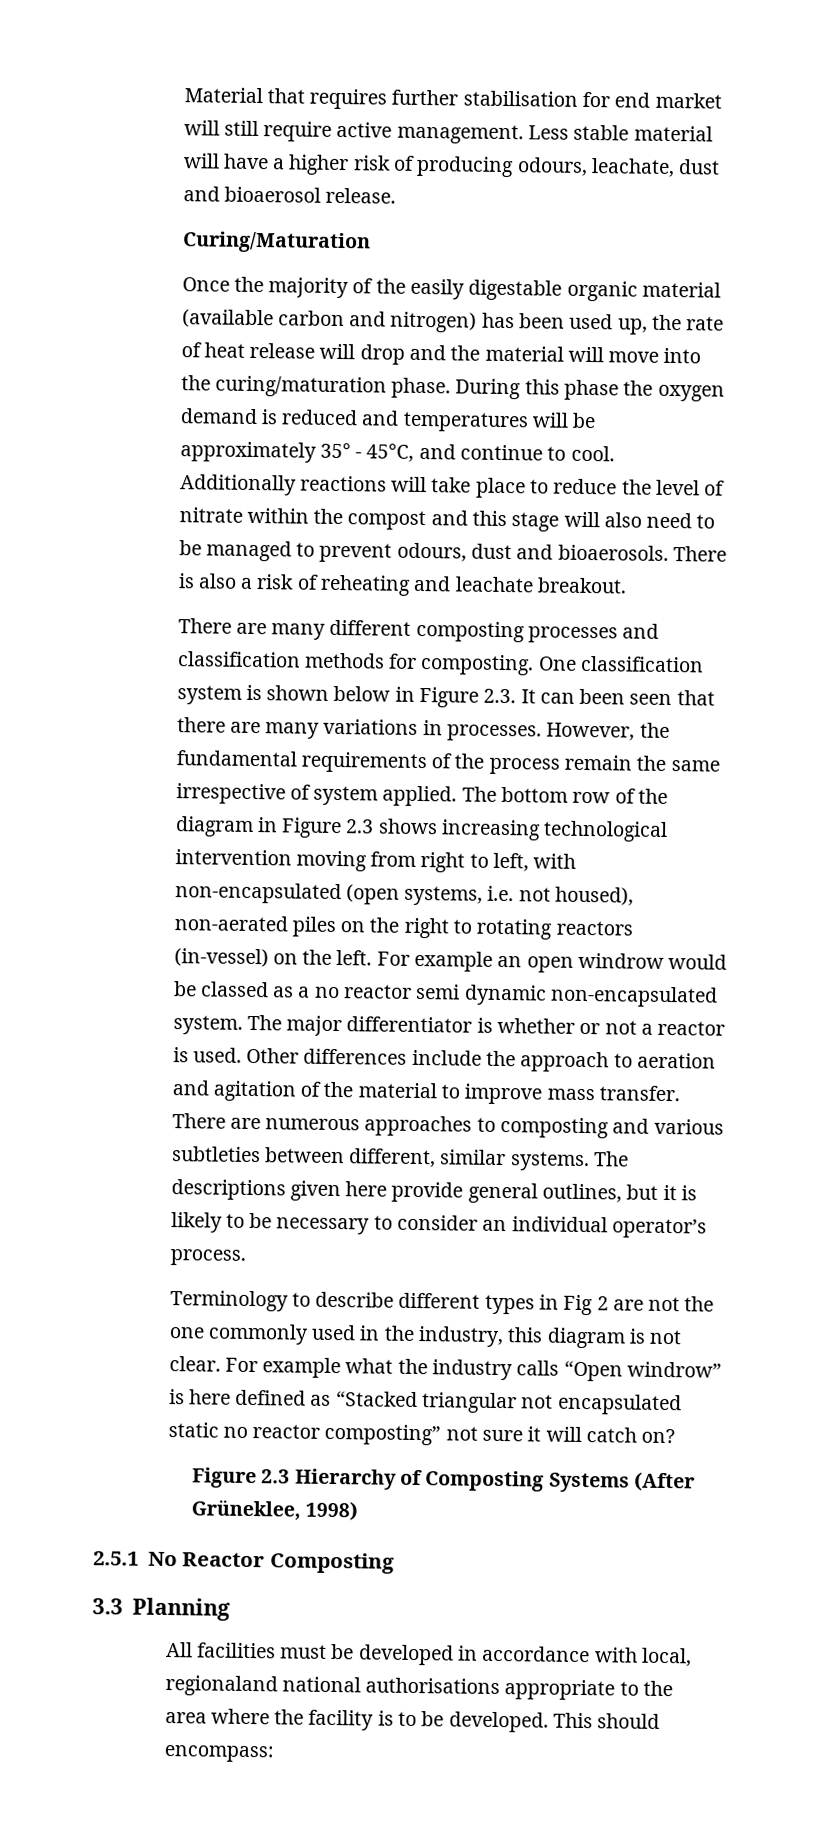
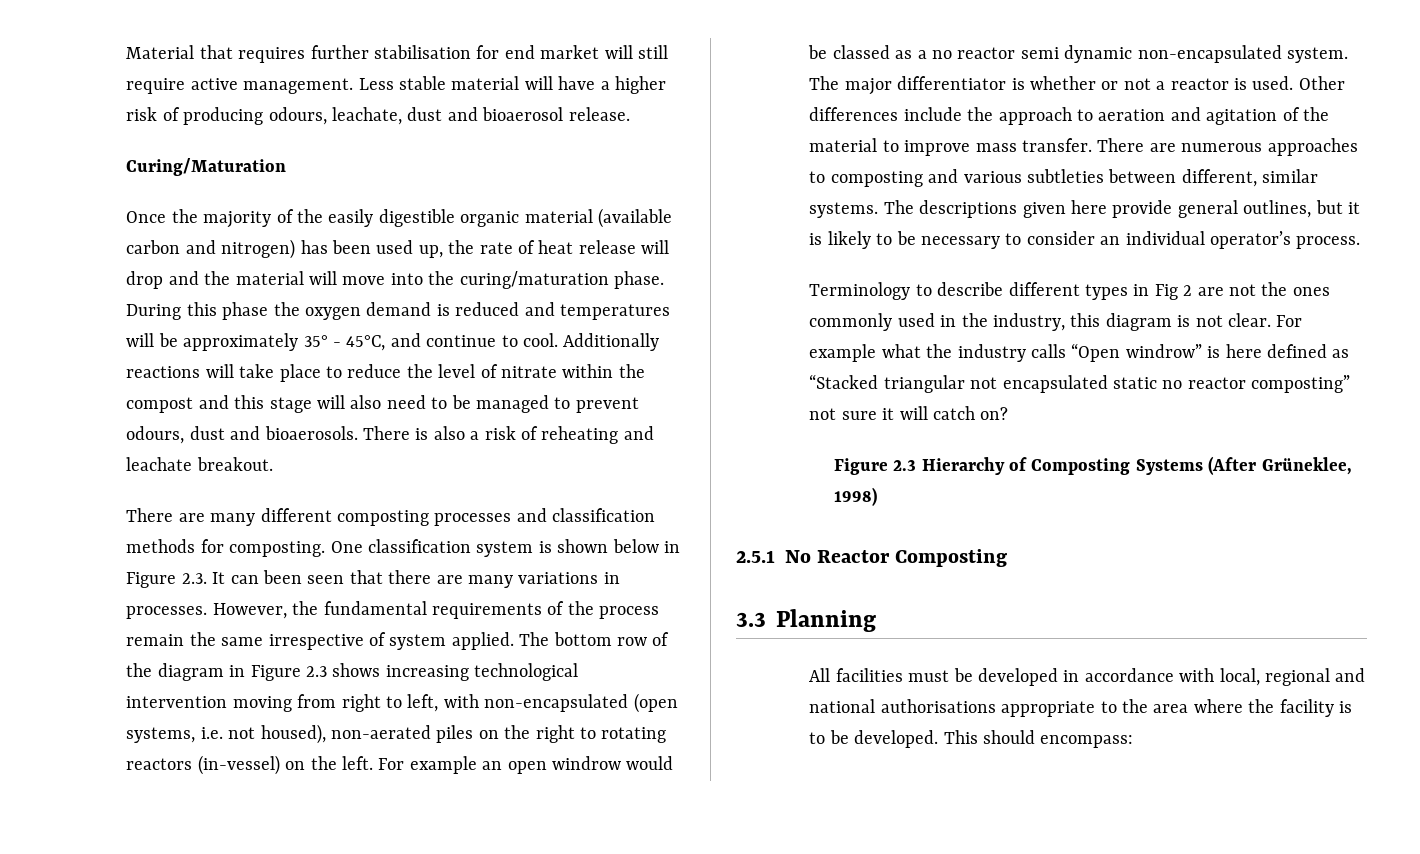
- Once the majority of the easily digestable organic material (available carbon and nitrogen) has been used up, the rate of heat release will drop and the material will move into the curing/maturation phase.
+ Once the majority of the easily digestible organic material (available carbon and nitrogen) has been used up, the rate of heat release will drop and the material will move into the curing/maturation phase.
- Terminology to describe different types in Fig 2 are not the one commonly used in the industry, this diagram is not clear.
+ Terminology to describe different types in Fig 2 are not the ones commonly used in the industry, this diagram is not clear.
- All facilities must be developed in accordance with local, regionaland national authorisations appropriate to the area where the facility is to be developed.
+ All facilities must be developed in accordance with local, regional and national authorisations appropriate to the area where the facility is to be developed.

